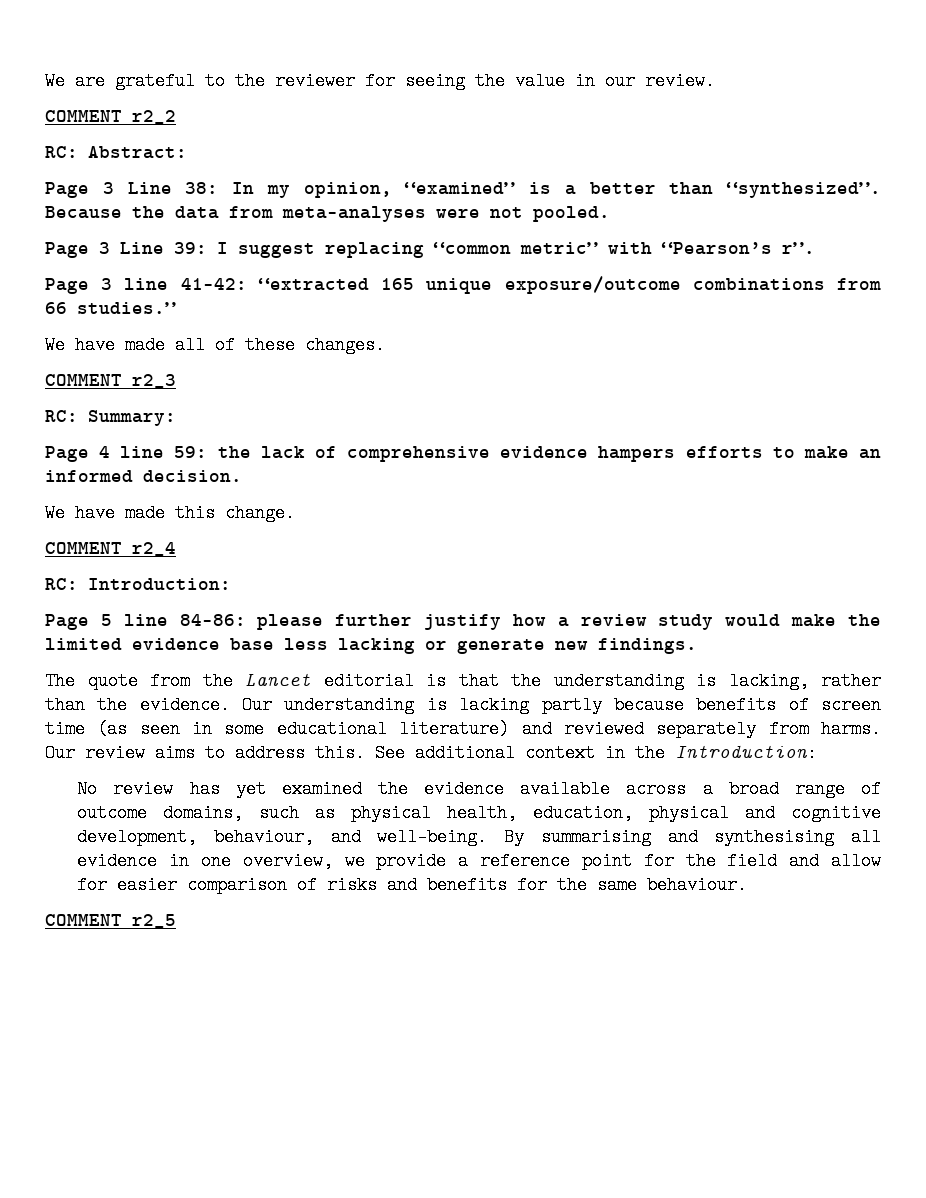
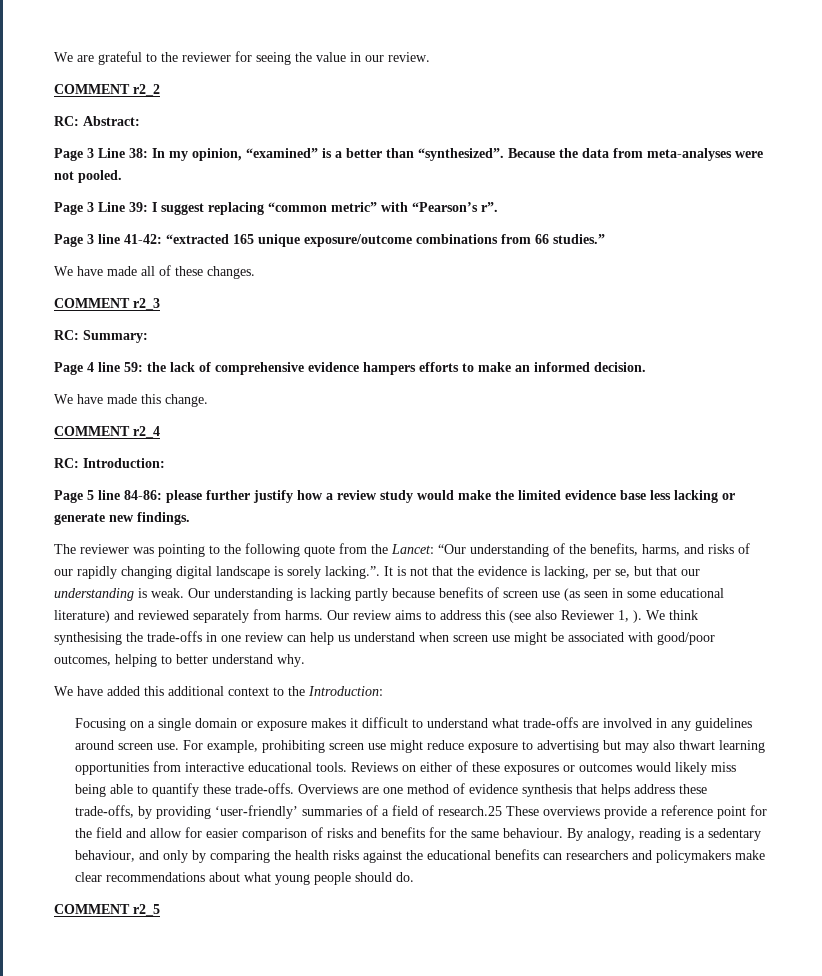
- The quote from the Lancet editorial is that the understanding is lacking, rather than the evidence.
+ The reviewer was pointing to the following quote from the Lancet: “Our understanding of the benefits, harms, and risks of our rapidly changing digital landscape is sorely lacking.”. It is not that the evidence is lacking, per se, but that our understanding is weak.
- Our understanding is lacking partly because benefits of screen time (as seen in some educational literature) and reviewed separately from harms.
+ Our understanding is lacking partly because benefits of screen use (as seen in some educational literature) and reviewed separately from harms.
- Our review aims to address this. See additional context in the Introduction:
+ Our review aims to address this (see also Reviewer 1, ). We think synthesising the trade-offs in one review can help us understand when screen use might be associated with good/poor outcomes, helping to better understand why.
+ We have added this additional context to the Introduction:
- No review has yet examined the evidence available across a broad range of outcome domains, such as physical health, education, physical and cognitive development, behaviour, and well-being. By summarising and synthesising all evidence in one overview, we provide a reference point for the field and allow for easier comparison of risks and benefits for the same behaviour.
+ Focusing on a single domain or exposure makes it difficult to understand what trade-offs are involved in any guidelines around screen use. For example, prohibiting screen use might reduce exposure to advertising but may also thwart learning opportunities from interactive educational tools. Reviews on either of these exposures or outcomes would likely miss being able to quantify these trade-offs. Overviews are one method of evidence synthesis that helps address these trade-offs, by providing ‘user-friendly’ summaries of a field of research.25 These overviews provide a reference point for the field and allow for easier comparison of risks and benefits for the same behaviour. By analogy, reading is a sedentary behaviour, and only by comparing the health risks against the educational benefits can researchers and policymakers make clear recommendations about what young people should do.

